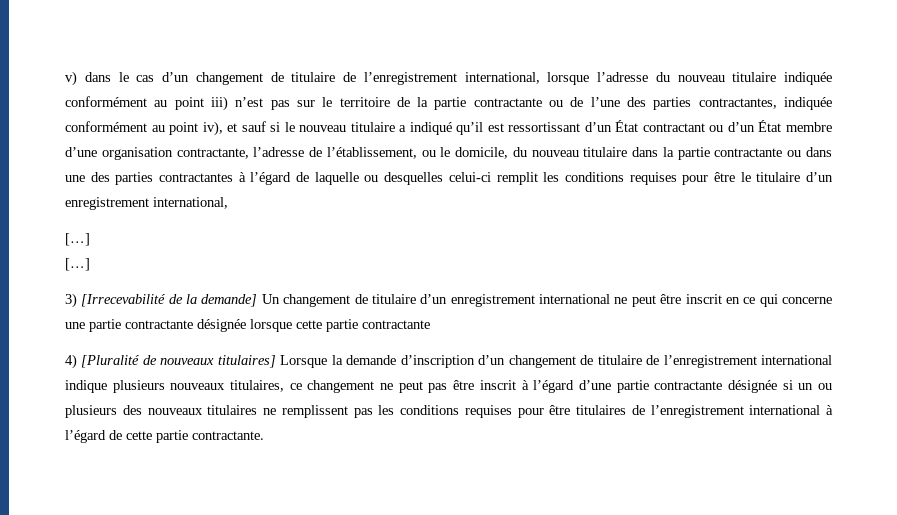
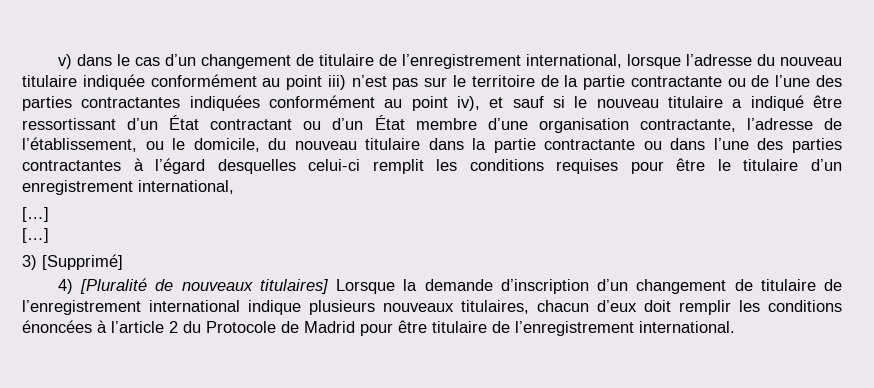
- v) dans le cas d’un changement de titulaire de l’enregistrement international, lorsque l’adresse du nouveau titulaire indiquée conformément au point iii) n’est pas sur le territoire de la partie contractante ou de l’une des parties contractantes, indiquée conformément au point iv), et sauf si le nouveau titulaire a indiqué qu’il est ressortissant d’un État contractant ou d’un État membre d’une organisation contractante, l’adresse de l’établissement, ou le domicile, du nouveau titulaire dans la partie contractante ou dans une des parties contractantes à l’égard de laquelle ou desquelles celui-ci remplit les conditions requises pour être le titulaire d’un enregistrement international,
+ v) dans le cas d’un changement de titulaire de l’enregistrement international, lorsque l’adresse du nouveau titulaire indiquée conformément au point iii) n’est pas sur le territoire de la partie contractante ou de l’une des parties contractantes indiquées conformément au point iv), et sauf si le nouveau titulaire a indiqué être ressortissant d’un État contractant ou d’un État membre d’une organisation contractante, l’adresse de l’établissement, ou le domicile, du nouveau titulaire dans la partie contractante ou dans l’une des parties contractantes à l’égard desquelles celui-ci remplit les conditions requises pour être le titulaire d’un enregistrement international,
- 3) [Irrecevabilité de la demande] Un changement de titulaire d’un enregistrement international ne peut être inscrit en ce qui concerne une partie contractante désignée lorsque cette partie contractante
+ 3) [Supprimé]
- 4) [Pluralité de nouveaux titulaires] Lorsque la demande d’inscription d’un changement de titulaire de l’enregistrement international indique plusieurs nouveaux titulaires, ce changement ne peut pas être inscrit à l’égard d’une partie contractante désignée si un ou plusieurs des nouveaux titulaires ne remplissent pas les conditions requises pour être titulaires de l’enregistrement international à l’égard de cette partie contractante.
+ 4) [Pluralité de nouveaux titulaires] Lorsque la demande d’inscription d’un changement de titulaire de l’enregistrement international indique plusieurs nouveaux titulaires, chacun d’eux doit remplir les conditions énoncées à l’article 2 du Protocole de Madrid pour être titulaire de l’enregistrement international.

